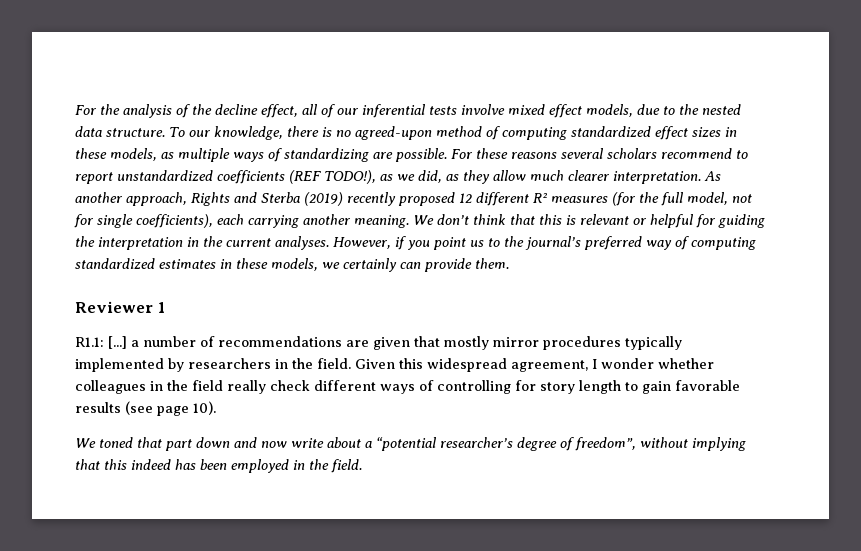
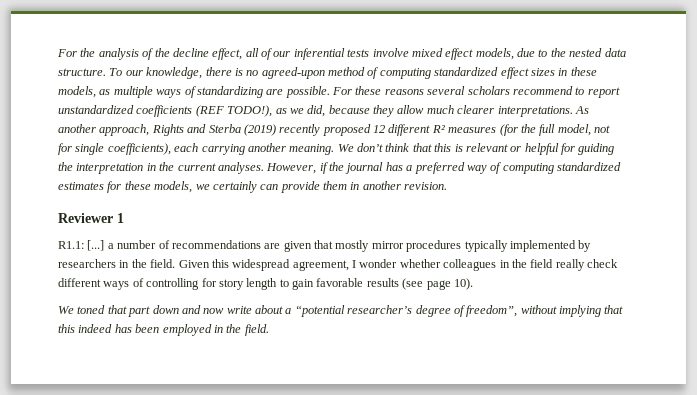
- For these reasons several scholars recommend to report unstandardized coefficients (REF TODO!), as we did, as they allow much clearer interpretation.
+ For these reasons several scholars recommend to report unstandardized coefficients (REF TODO!), as we did, because they allow much clearer interpretations.
- However, if you point us to the journal’s preferred way of computing standardized estimates in these models, we certainly can provide them.
+ However, if the journal has a preferred way of computing standardized estimates for these models, we certainly can provide them in another revision.

